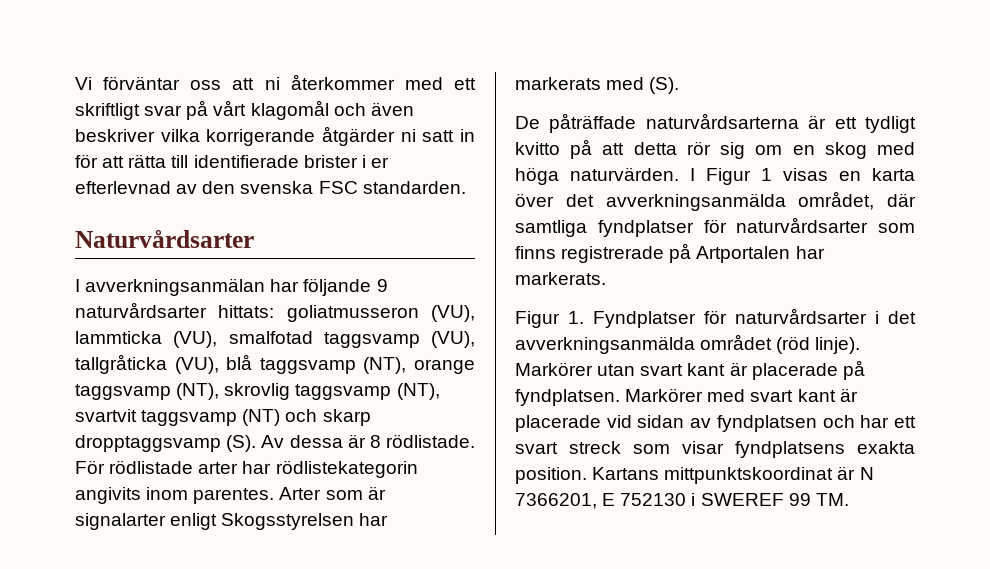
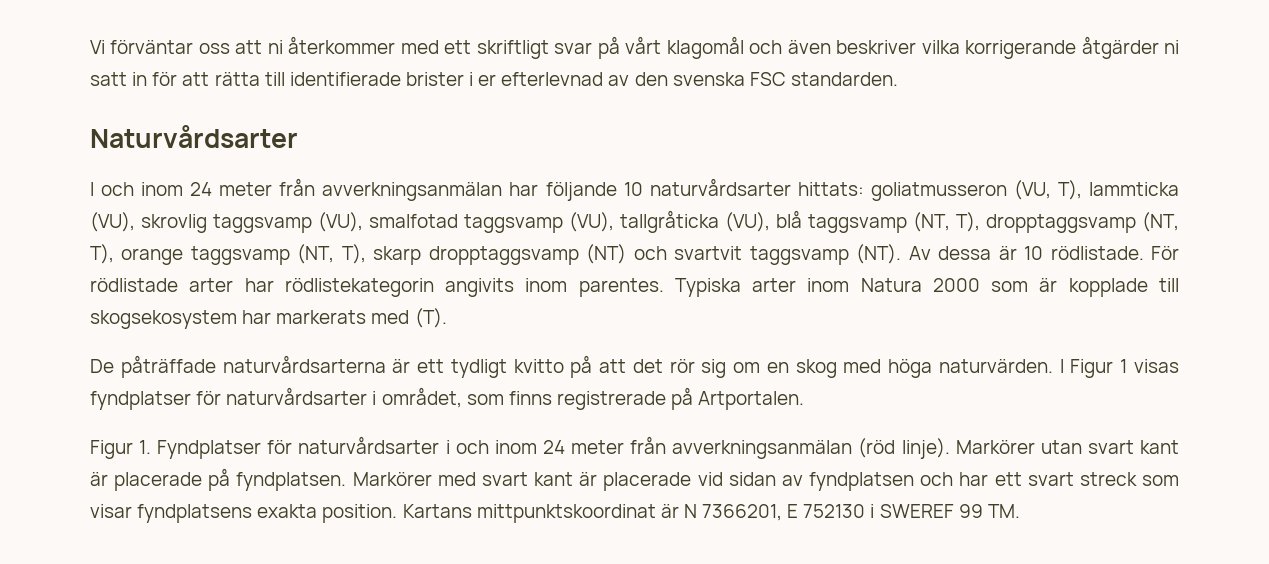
- I avverkningsanmälan har följande 9 naturvårdsarter hittats: goliatmusseron (VU), lammticka (VU), smalfotad taggsvamp (VU), tallgråticka (VU), blå taggsvamp (NT), orange taggsvamp (NT), skrovlig taggsvamp (NT), svartvit taggsvamp (NT) och skarp dropptaggsvamp (S). Av dessa är 8 rödlistade.
+ I och inom 24 meter från avverkningsanmälan har följande 10 naturvårdsarter hittats: goliatmusseron (VU, T), lammticka (VU), skrovlig taggsvamp (VU), smalfotad taggsvamp (VU), tallgråticka (VU), blå taggsvamp (NT, T), dropptaggsvamp (NT, T), orange taggsvamp (NT, T), skarp dropptaggsvamp (NT) och svartvit taggsvamp (NT). Av dessa är 10 rödlistade.
- Arter som är signalarter enligt Skogsstyrelsen har markerats med (S).
+ Typiska arter inom Natura 2000 som är kopplade till skogsekosystem har markerats med (T).
- De påträffade naturvårdsarterna är ett tydligt kvitto på att detta rör sig om en skog med höga naturvärden.
+ De påträffade naturvårdsarterna är ett tydligt kvitto på att det rör sig om en skog med höga naturvärden.
- I Figur 1 visas en karta över det avverkningsanmälda området, där samtliga fyndplatser för naturvårdsarter som finns registrerade på Artportalen har markerats.
+ I Figur 1 visas fyndplatser för naturvårdsarter i området, som finns registrerade på Artportalen.
- Figur 1. Fyndplatser för naturvårdsarter i det avverkningsanmälda området (röd linje).
+ Figur 1. Fyndplatser för naturvårdsarter i och inom 24 meter från avverkningsanmälan (röd linje).

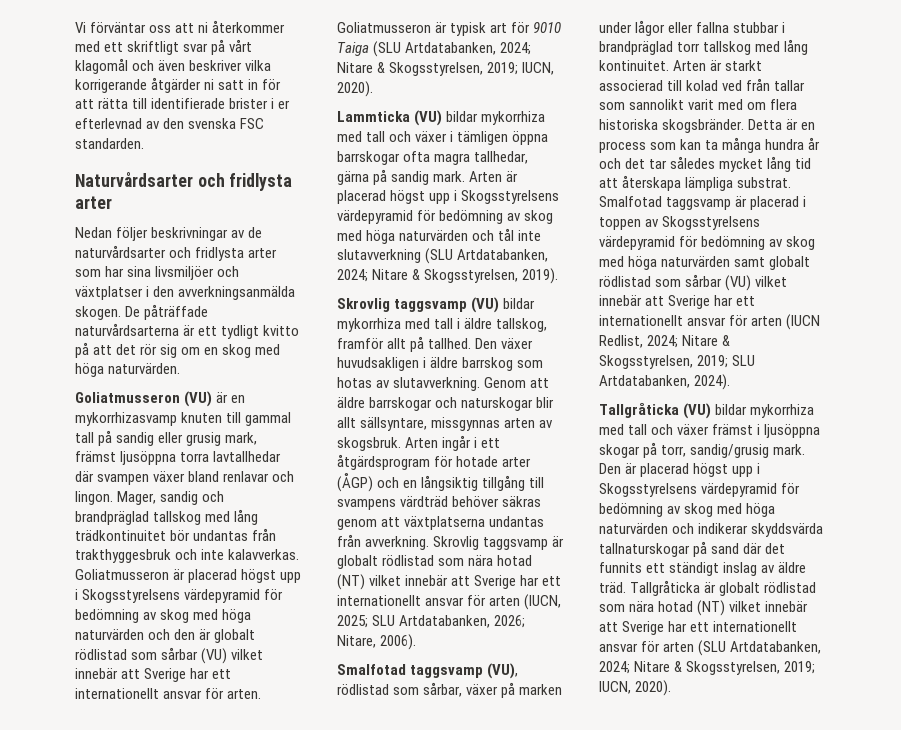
- Naturvårdsarter
- I och inom 24 meter från avverkningsanmälan har följande 10 naturvårdsarter hittats: goliatmusseron (VU, T), lammticka (VU), skrovlig taggsvamp (VU), smalfotad taggsvamp (VU), tallgråticka (VU), blå taggsvamp (NT, T), dropptaggsvamp (NT, T), orange taggsvamp (NT, T), skarp dropptaggsvamp (NT) och svartvit taggsvamp (NT). Av dessa är 10 rödlistade. För rödlistade arter har rödlistekategorin angivits inom parentes. Typiska arter inom Natura 2000 som är kopplade till skogsekosystem har markerats med (T).
- De påträffade naturvårdsarterna är ett tydligt kvitto på att det rör sig om en skog med höga naturvärden. I Figur 1 visas fyndplatser för naturvårdsarter i området, som finns registrerade på Artportalen.
- Figur 1. Fyndplatser för naturvårdsarter i och inom 24 meter från avverkningsanmälan (röd linje). Markörer utan svart kant är placerade på fyndplatsen. Markörer med svart kant är placerade vid sidan av fyndplatsen och har ett svart streck som visar fyndplatsens exakta position. Kartans mittpunktskoordinat är N 7366201, E 752130 i SWEREF 99 TM.
+ Naturvårdsarter och fridlysta arter
+ Nedan följer beskrivningar av de naturvårdsarter och fridlysta arter som har sina livsmiljöer och växtplatser i den avverkningsanmälda skogen. De påträffade naturvårdsarterna är ett tydligt kvitto på att det rör sig om en skog med höga naturvärden.
+ Goliatmusseron (VU) är en mykorrhizasvamp knuten till gammal tall på sandig eller grusig mark, främst ljusöppna torra lavtallhedar där svampen växer bland renlavar och lingon. Mager, sandig och brandpräglad tallskog med lång trädkontinuitet bör undantas från trakthyggesbruk och inte kalavverkas. Goliatmusseron är placerad högst upp i Skogsstyrelsens värdepyramid för bedömning av skog med höga naturvärden och den är globalt rödlistad som sårbar (VU) vilket innebär att Sverige har ett internationellt ansvar för arten. Goliatmusseron är typisk art för 9010 Taiga (SLU Artdatabanken, 2024; Nitare & Skogsstyrelsen, 2019; IUCN, 2020).
+ Lammticka (VU) bildar mykorrhiza med tall och växer i tämligen öppna barrskogar ofta magra tallhedar, gärna på sandig mark. Arten är placerad högst upp i Skogsstyrelsens värdepyramid för bedömning av skog med höga naturvärden och tål inte slutavverkning (SLU Artdatabanken, 2024; Nitare & Skogsstyrelsen, 2019).
+ Skrovlig taggsvamp (VU) bildar mykorrhiza med tall i äldre tallskog, framför allt på tallhed. Den växer huvudsakligen i äldre barrskog som hotas av slutavverkning. Genom att äldre barrskogar och naturskogar blir allt sällsyntare, missgynnas arten av skogsbruk. Arten ingår i ett åtgärdsprogram för hotade arter (ÅGP) och en långsiktig tillgång till svampens värdträd behöver säkras genom att växtplatserna undantas från avverkning. Skrovlig taggsvamp är globalt rödlistad som nära hotad (NT) vilket innebär att Sverige har ett internationellt ansvar för arten (IUCN, 2025; SLU Artdatabanken, 2026; Nitare, 2006).
+ Smalfotad taggsvamp (VU), rödlistad som sårbar, växer på marken under lågor eller fallna stubbar i brandpräglad torr tallskog med lång kontinuitet. Arten är starkt associerad till kolad ved från tallar som sannolikt varit med om flera historiska skogsbränder. Detta är en process som kan ta många hundra år och det tar således mycket lång tid att återskapa lämpliga substrat. Smalfotad taggsvamp är placerad i toppen av Skogsstyrelsens värdepyramid för bedömning av skog med höga naturvärden samt globalt rödlistad som sårbar (VU) vilket innebär att Sverige har ett internationellt ansvar för arten (IUCN Redlist, 2024; Nitare & Skogsstyrelsen, 2019; SLU Artdatabanken, 2024).
+ Tallgråticka (VU) bildar mykorrhiza med tall och växer främst i ljusöppna skogar på torr, sandig/grusig mark. Den är placerad högst upp i Skogsstyrelsens värdepyramid för bedömning av skog med höga naturvärden och indikerar skyddsvärda tallnaturskogar på sand där det funnits ett ständigt inslag av äldre träd. Tallgråticka är globalt rödlistad som nära hotad (NT) vilket innebär att Sverige har ett internationellt ansvar för arten (SLU Artdatabanken, 2024; Nitare & Skogsstyrelsen, 2019; IUCN, 2020).

